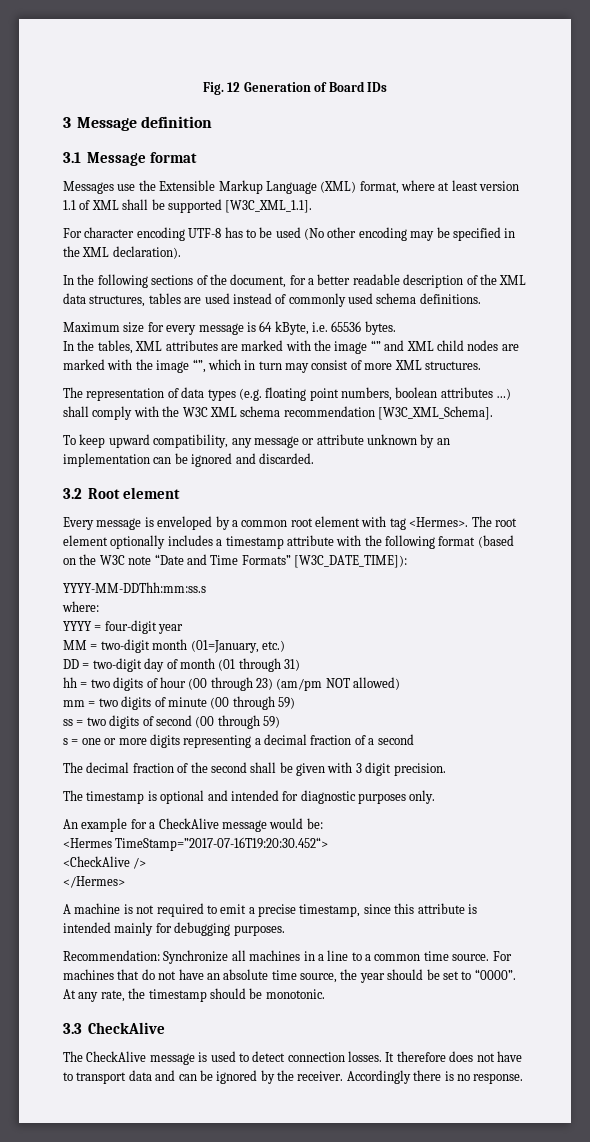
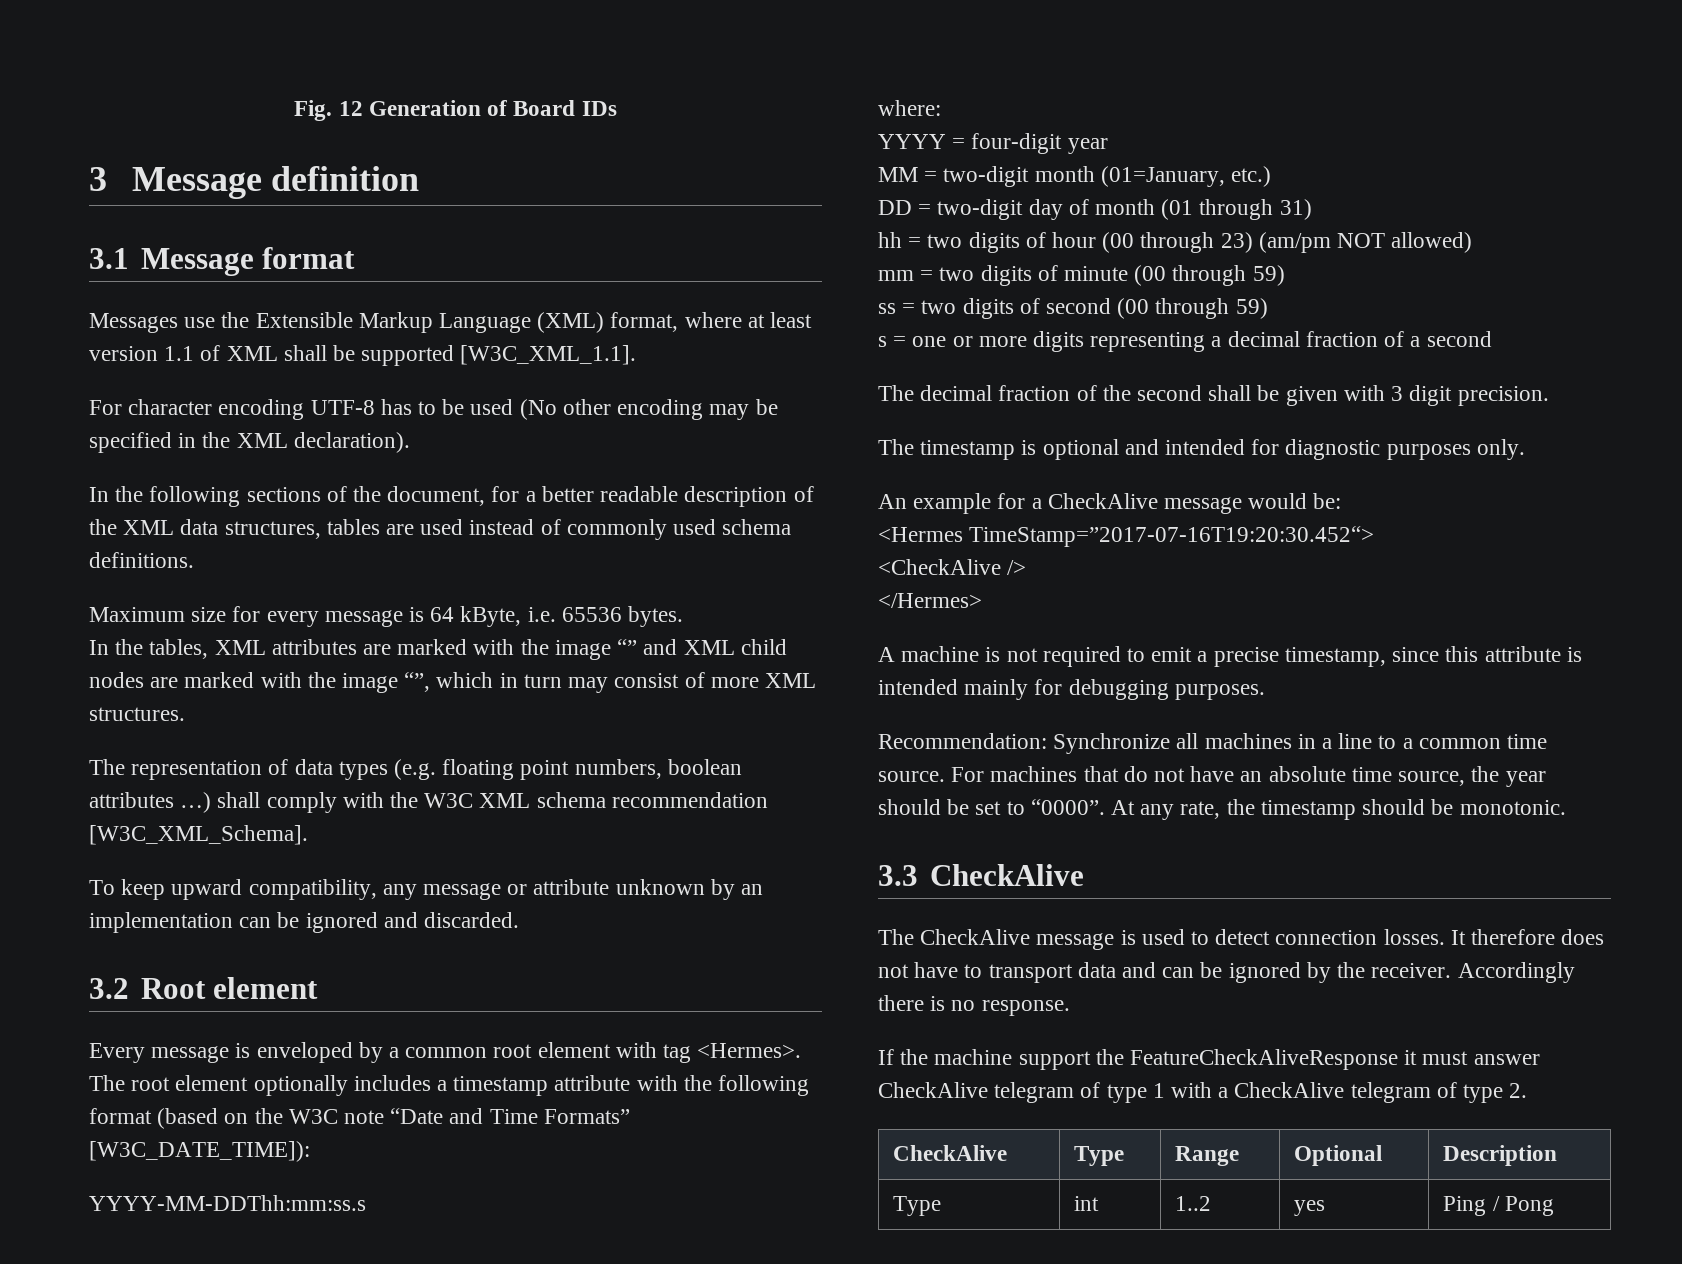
+ If the machine support the FeatureCheckAliveResponse it must answer CheckAlive telegram of type 1 with a CheckAlive telegram of type 2.
+ CheckAlive | Type | Range | Optional | Description
+ Type | int | 1..2 | yes | Ping / Pong

